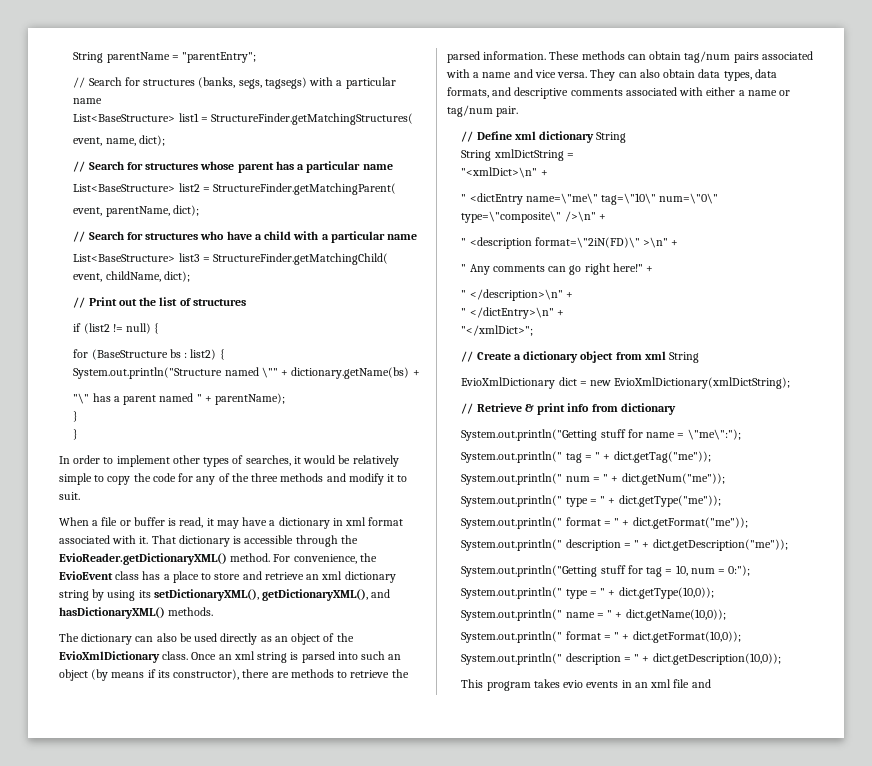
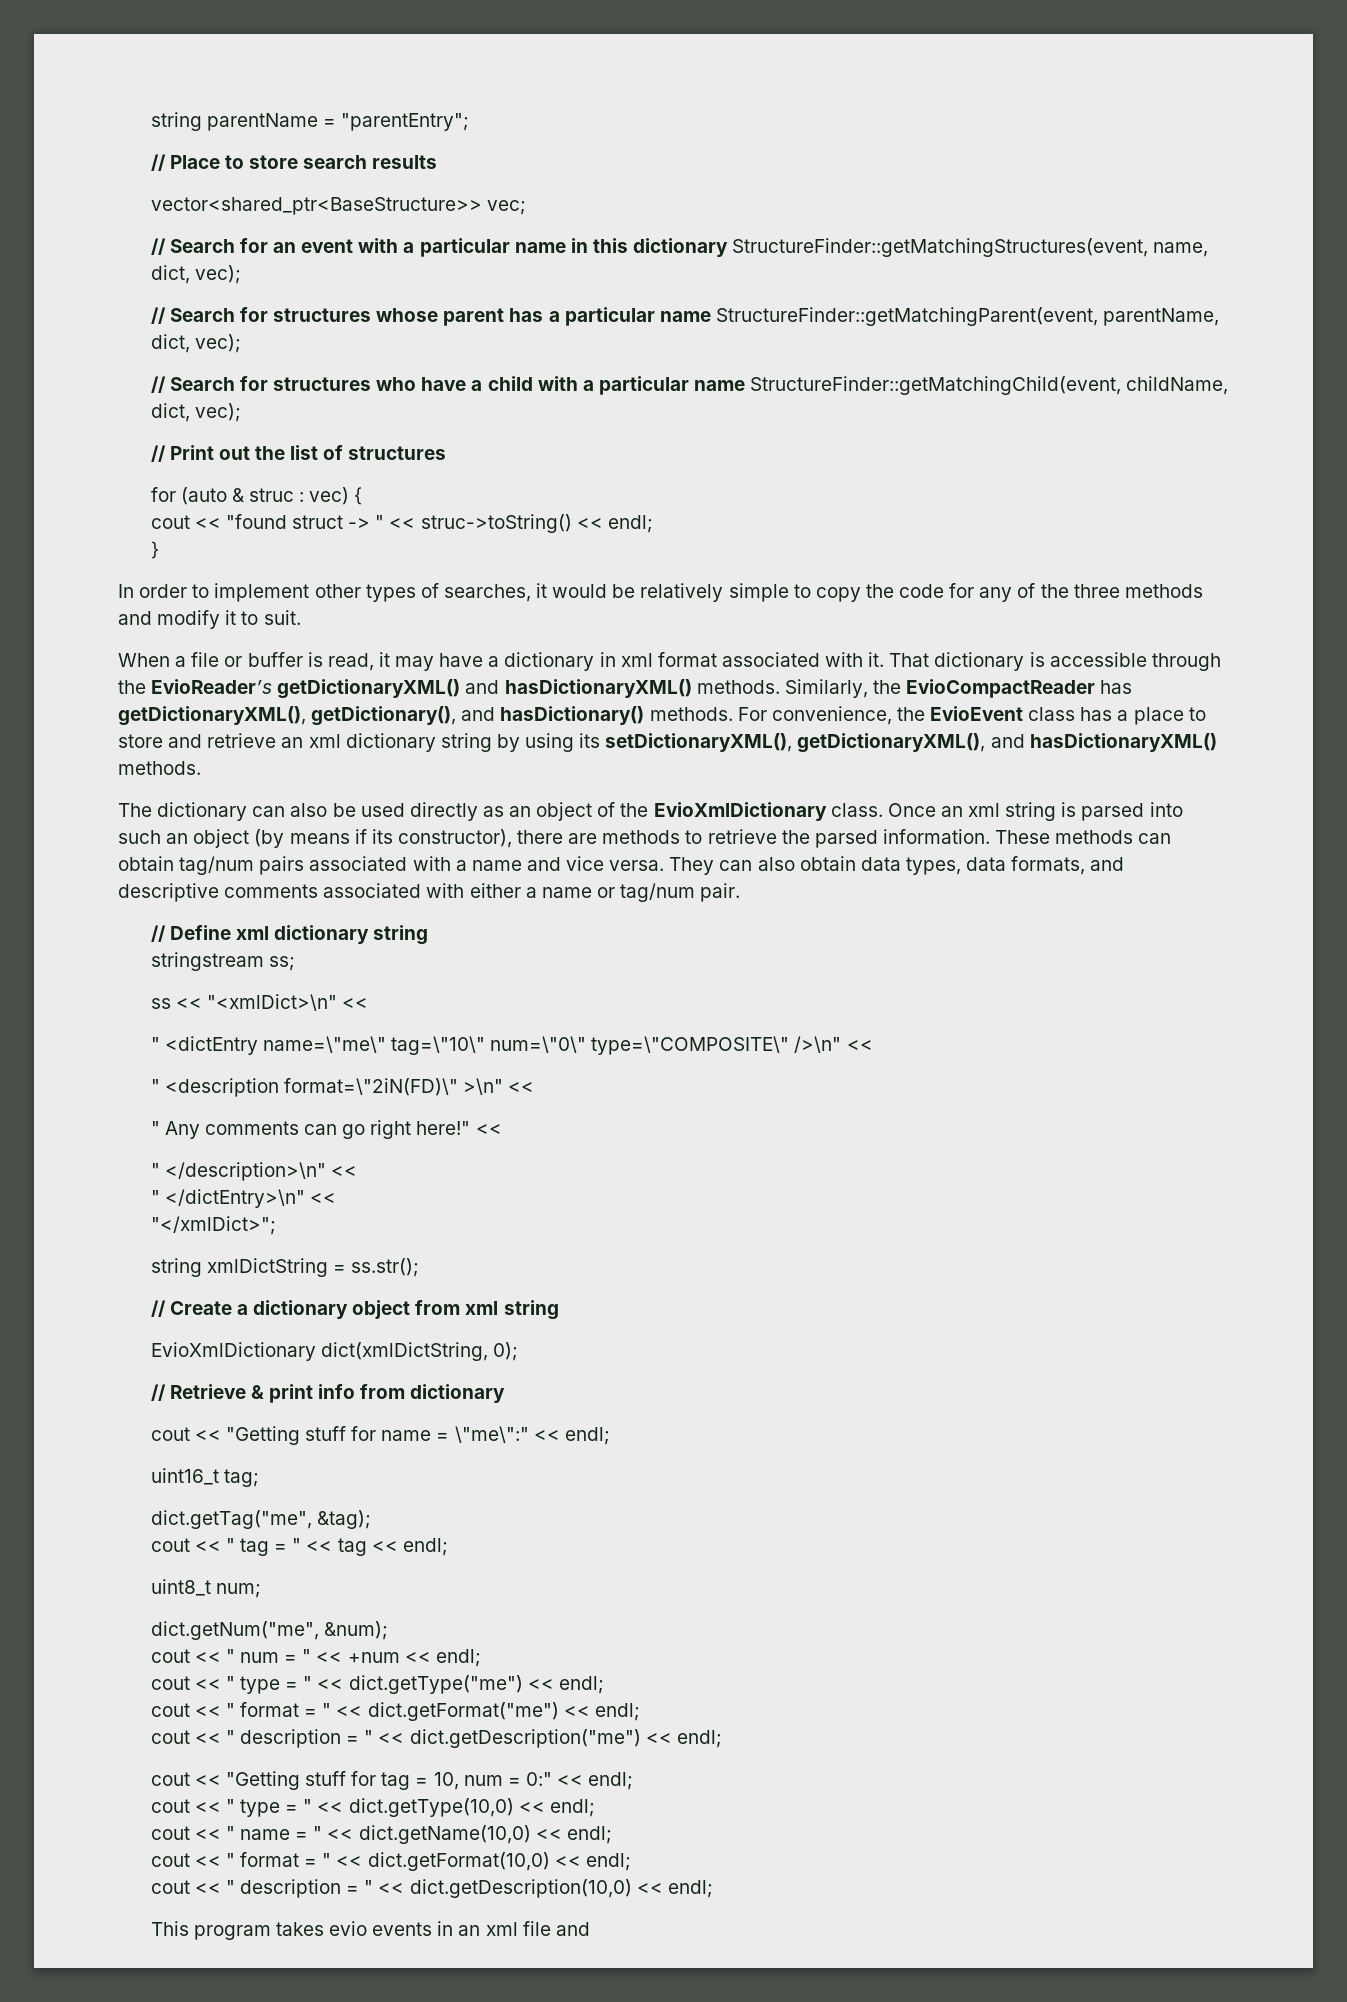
- String parentName = "parentEntry";
+ string parentName = "parentEntry";
- // Search for structures (banks, segs, tagsegs) with a particular name
- List<BaseStructure> list1 = StructureFinder.getMatchingStructures(
- event, name, dict);
+ // Place to store search results
+ vector<shared_ptr<BaseStructure>> vec;
+ // Search for an event with a particular name in this dictionary StructureFinder::getMatchingStructures(event, name, dict, vec);
- // Search for structures whose parent has a particular name
- List<BaseStructure> list2 = StructureFinder.getMatchingParent(
- event, parentName, dict);
+ // Search for structures whose parent has a particular name StructureFinder::getMatchingParent(event, parentName, dict, vec);
- // Search for structures who have a child with a particular name
- List<BaseStructure> list3 = StructureFinder.getMatchingChild(
- event, childName, dict);
+ // Search for structures who have a child with a particular name StructureFinder::getMatchingChild(event, childName, dict, vec);
- if (list2 != null) {
- for (BaseStructure bs : list2) {
- System.out.println("Structure named \"" + dictionary.getName(bs) +
- "\" has a parent named " + parentName);
- }
+ for (auto & struc : vec) {
+ cout << "found struct -> " << struc->toString() << endl;
- That dictionary is accessible through the EvioReader.getDictionaryXML() method.
+ That dictionary is accessible through the EvioReader’s getDictionaryXML() and hasDictionaryXML() methods. Similarly, the EvioCompactReader has getDictionaryXML(), getDictionary(), and hasDictionary() methods.
- // Define xml dictionary String
- String xmlDictString =
- "<xmlDict>\n" +
+ // Define xml dictionary string
+ stringstream ss;
+ ss << "<xmlDict>\n" <<
- " <dictEntry name=\"me\" tag=\"10\" num=\"0\" type=\"composite\" />\n" +
+ " <dictEntry name=\"me\" tag=\"10\" num=\"0\" type=\"COMPOSITE\" />\n" <<
- " <description format=\"2iN(FD)\" >\n" +
+ " <description format=\"2iN(FD)\" >\n" <<
- " Any comments can go right here!" +
+ " Any comments can go right here!" <<
- " </description>\n" +
+ " </description>\n" <<
- " </dictEntry>\n" +
+ " </dictEntry>\n" <<
+ string xmlDictString = ss.str();
- // Create a dictionary object from xml String
- EvioXmlDictionary dict = new EvioXmlDictionary(xmlDictString);
+ // Create a dictionary object from xml string
+ EvioXmlDictionary dict(xmlDictString, 0);
- System.out.println("Getting stuff for name = \"me\":");
- System.out.println(" tag = " + dict.getTag("me"));
- System.out.println(" num = " + dict.getNum("me"));
- System.out.println(" type = " + dict.getType("me"));
- System.out.println(" format = " + dict.getFormat("me"));
- System.out.println(" description = " + dict.getDescription("me"));
- System.out.println("Getting stuff for tag = 10, num = 0:");
- System.out.println(" type = " + dict.getType(10,0));
- System.out.println(" name = " + dict.getName(10,0));
- System.out.println(" format = " + dict.getFormat(10,0));
- System.out.println(" description = " + dict.getDescription(10,0));
+ cout << "Getting stuff for name = \"me\":" << endl;
+ uint16_t tag;
+ dict.getTag("me", &tag);
+ cout << " tag = " << tag << endl;
+ uint8_t num;
+ dict.getNum("me", &num);
+ cout << " num = " << +num << endl;
+ cout << " type = " << dict.getType("me") << endl;
+ cout << " format = " << dict.getFormat("me") << endl;
+ cout << " description = " << dict.getDescription("me") << endl;
+ cout << "Getting stuff for tag = 10, num = 0:" << endl;
+ cout << " type = " << dict.getType(10,0) << endl;
+ cout << " name = " << dict.getName(10,0) << endl;
+ cout << " format = " << dict.getFormat(10,0) << endl;
+ cout << " description = " << dict.getDescription(10,0) << endl;

